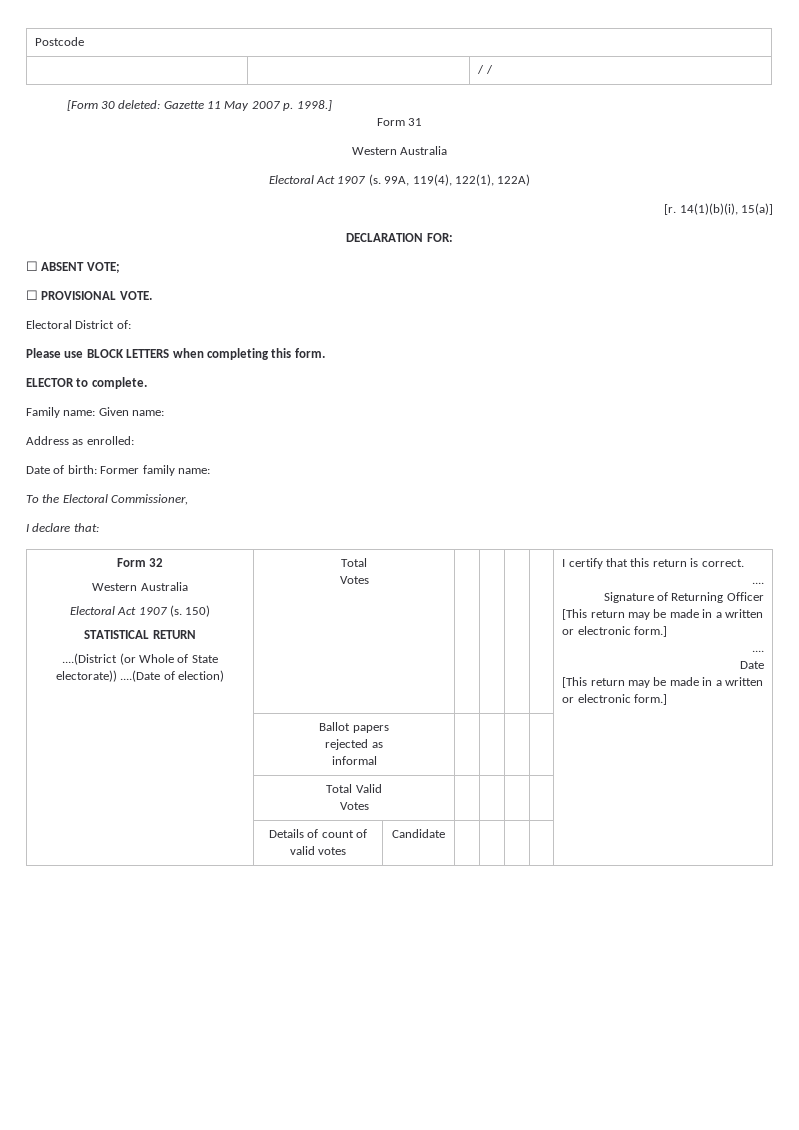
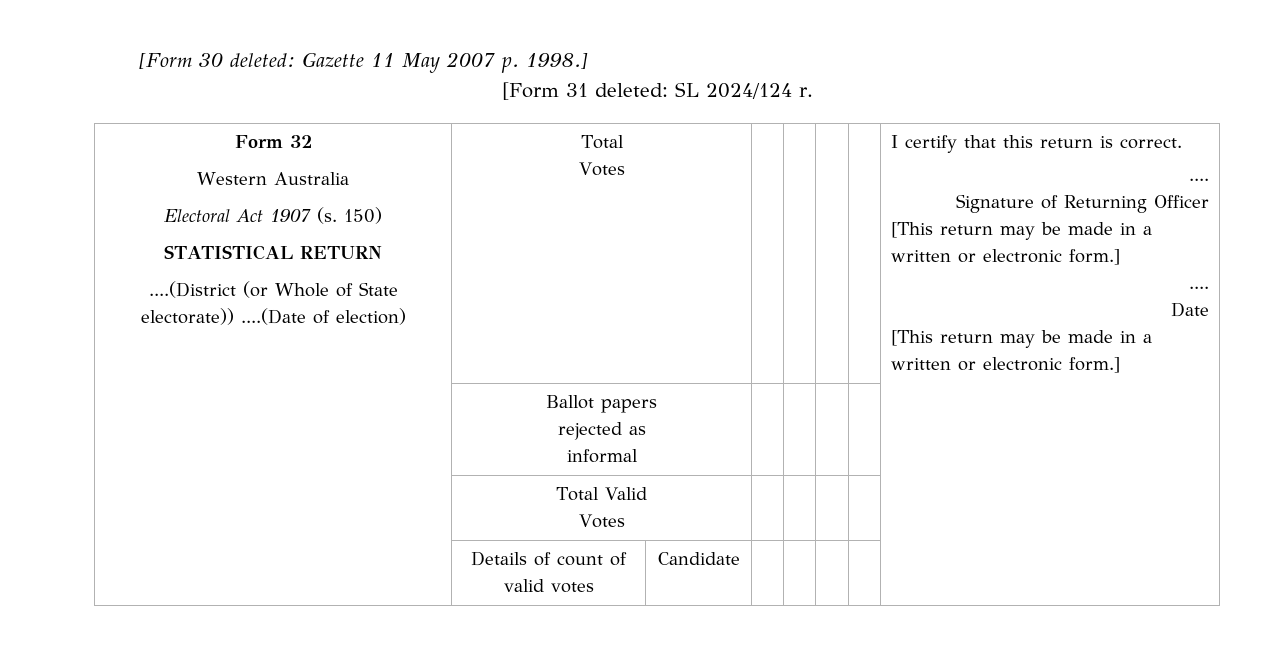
- Postcode
- | | / /
- Form 31
- Western Australia
- Electoral Act 1907 (s. 99A, 119(4), 122(1), 122A)
- [r. 14(1)(b)(i), 15(a)]
- DECLARATION FOR:
- ☐ ABSENT VOTE;
- ☐ PROVISIONAL VOTE.
- Electoral District of:
- Please use BLOCK LETTERS when completing this form.
- ELECTOR to complete.
- Family name: Given name:
- Address as enrolled:
- Date of birth: Former family name:
- To the Electoral Commissioner,
- I declare that:
+ [Form 31 deleted: SL 2024/124 r.

